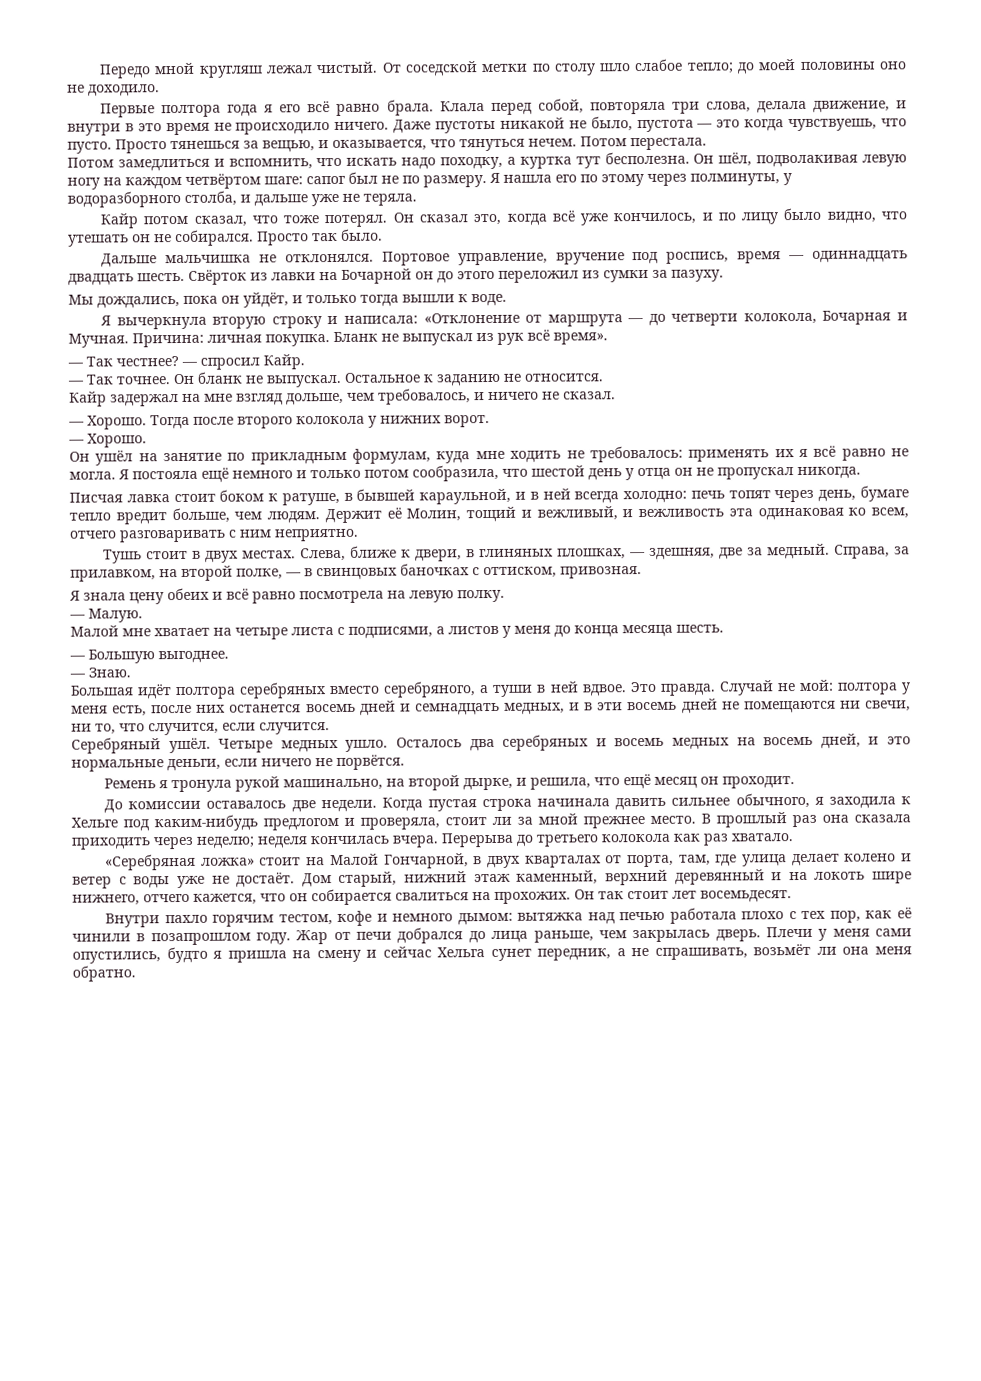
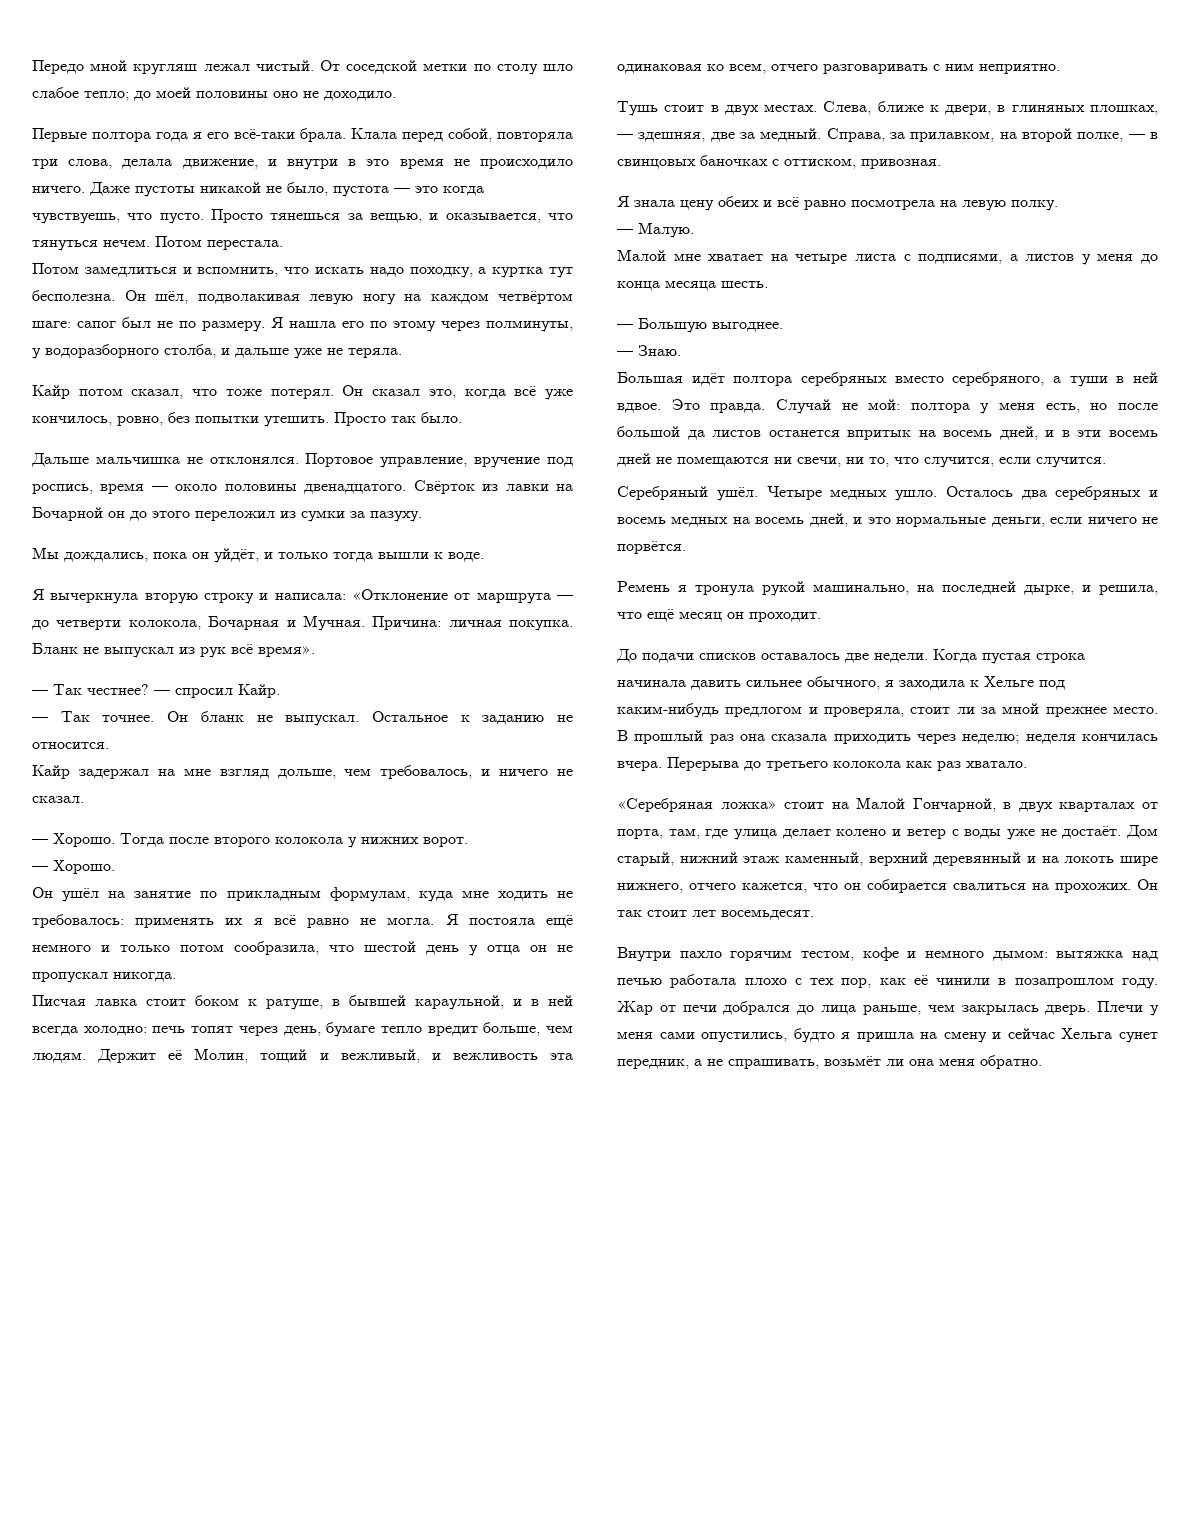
- Первые полтора года я его всё равно брала.
+ Первые полтора года я его всё-таки брала.
- Он сказал это, когда всё уже кончилось, и по лицу было видно, что утешать он не собирался.
+ Он сказал это, когда всё уже кончилось, ровно, без попытки утешить.
- Портовое управление, вручение под роспись, время — одиннадцать двадцать шесть.
+ Портовое управление, вручение под роспись, время — около половины двенадцатого.
- Случай не мой: полтора у меня есть, после них останется восемь дней и семнадцать медных, и в эти восемь дней не помещаются ни свечи, ни то, что случится, если случится.
+ Случай не мой: полтора у меня есть, но после большой да листов останется впритык на восемь дней, и в эти восемь дней не помещаются ни свечи, ни то, что случится, если случится.
- Ремень я тронула рукой машинально, на второй дырке, и решила, что ещё месяц он проходит.
+ Ремень я тронула рукой машинально, на последней дырке, и решила, что ещё месяц он проходит.
- До комиссии оставалось две недели.
+ До подачи списков оставалось две недели.

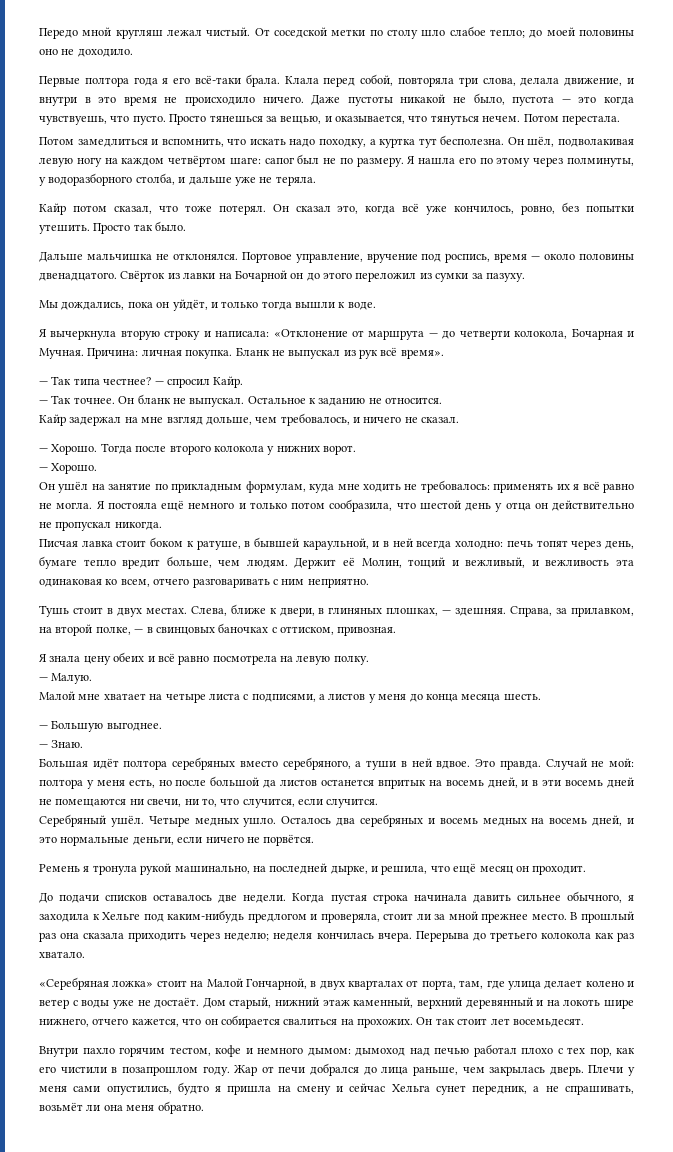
- — Так честнее?
+ — Так типа честнее?
- Я постояла ещё немного и только потом сообразила, что шестой день у отца он не пропускал никогда.
+ Я постояла ещё немного и только потом сообразила, что шестой день у отца он действительно не пропускал никогда.
- Слева, ближе к двери, в глиняных плошках, — здешняя, две за медный.
+ Слева, ближе к двери, в глиняных плошках, — здешняя.
- Внутри пахло горячим тестом, кофе и немного дымом: вытяжка над печью работала плохо с тех пор, как её чинили в позапрошлом году.
+ Внутри пахло горячим тестом, кофе и немного дымом: дымоход над печью работал плохо с тех пор, как его чистили в позапрошлом году.

